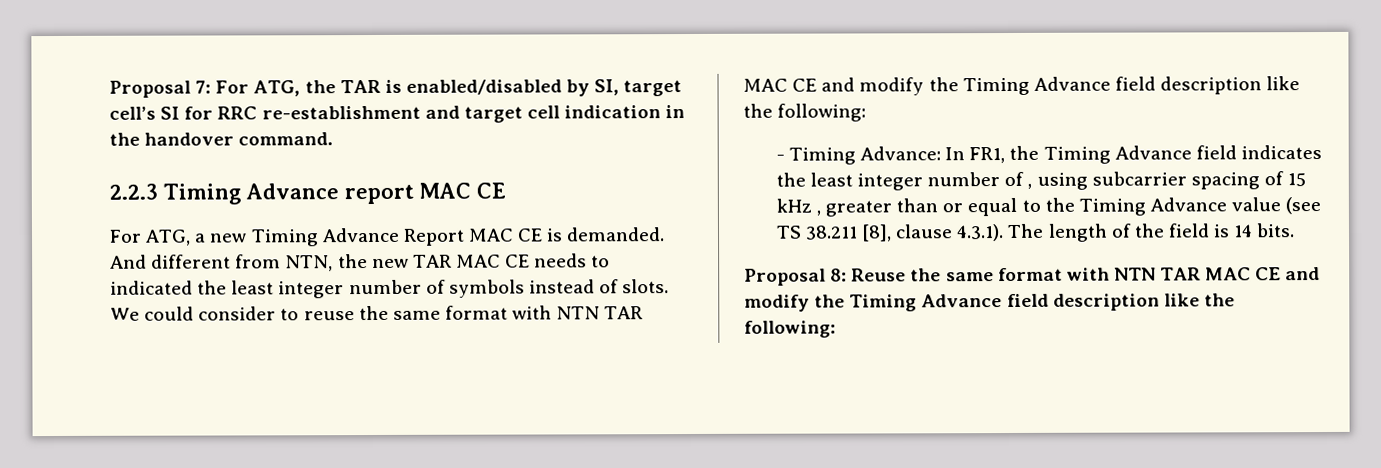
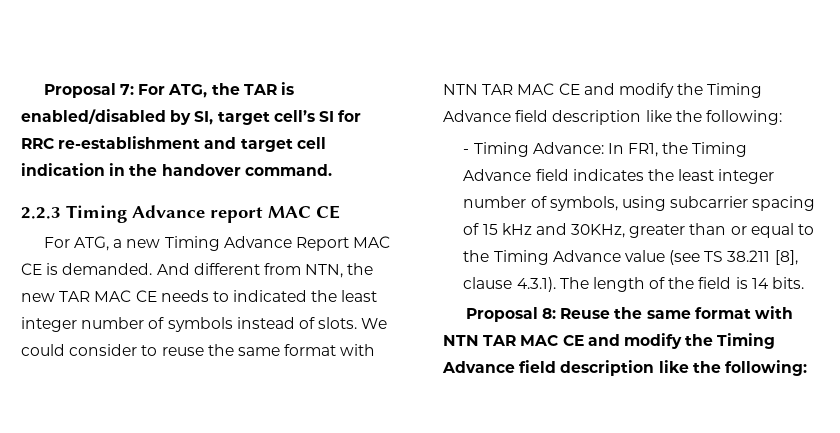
- - Timing Advance: In FR1, the Timing Advance field indicates the least integer number of , using subcarrier spacing of 15 kHz , greater than or equal to the Timing Advance value (see TS 38.211 [8], clause 4.3.1). The length of the field is 14 bits.
+ - Timing Advance: In FR1, the Timing Advance field indicates the least integer number of symbols, using subcarrier spacing of 15 kHz and 30KHz, greater than or equal to the Timing Advance value (see TS 38.211 [8], clause 4.3.1). The length of the field is 14 bits.

